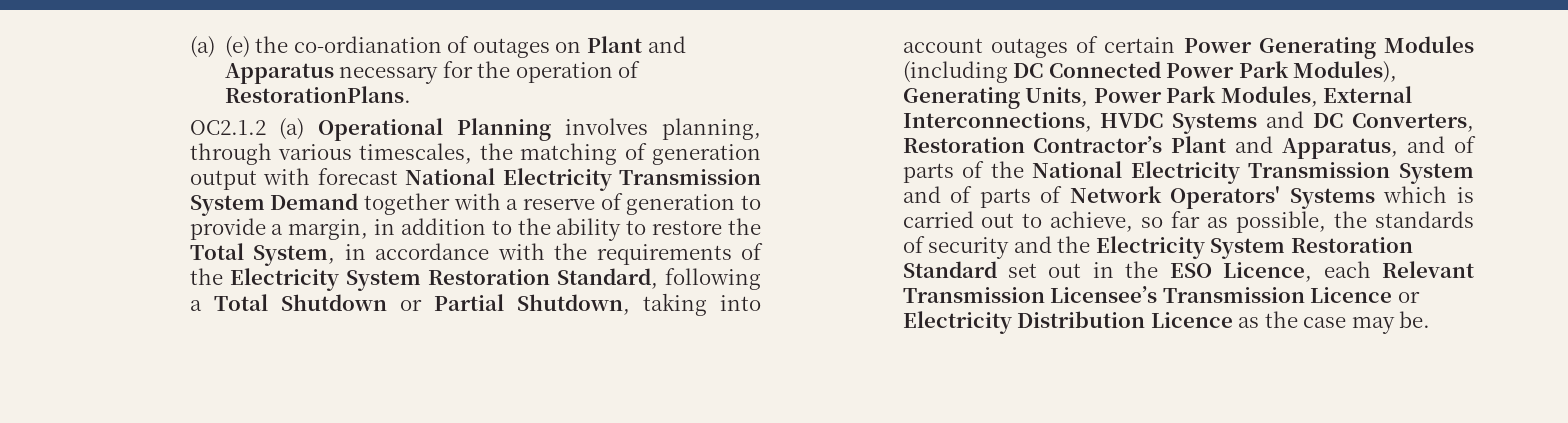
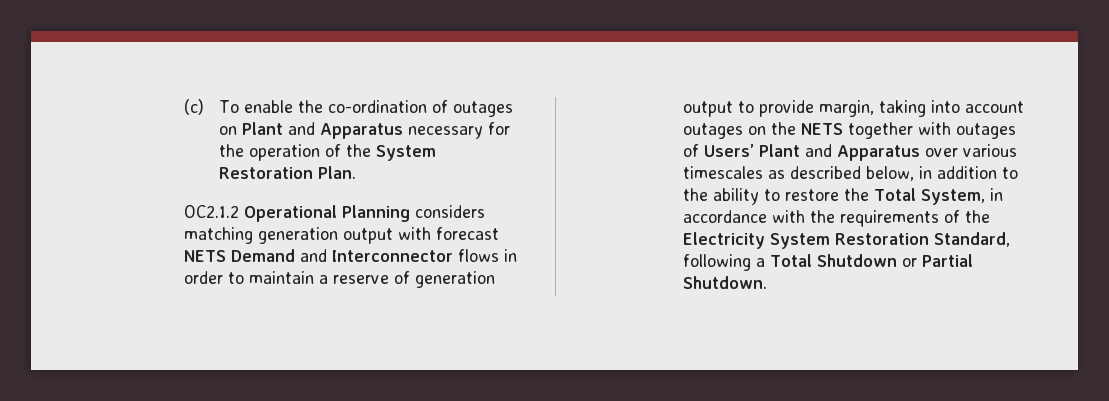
- (a) (e) the co-ordianation of outages on Plant and Apparatus necessary for the operation of RestorationPlans.
+ (c) To enable the co-ordination of outages on Plant and Apparatus necessary for the operation of the System Restoration Plan.
- OC2.1.2 (a) Operational Planning involves planning, through various timescales, the matching of generation output with forecast National Electricity Transmission System Demand together with a reserve of generation to provide a margin, in addition to the ability to restore the Total System, in accordance with the requirements of the Electricity System Restoration Standard, following a Total Shutdown or Partial Shutdown, taking into account outages of certain Power Generating Modules (including DC Connected Power Park Modules), Generating Units, Power Park Modules, External Interconnections, HVDC Systems and DC Converters, Restoration Contractor’s Plant and Apparatus, and of parts of the National Electricity Transmission System and of parts of Network Operators' Systems which is carried out to achieve, so far as possible, the standards of security and the Electricity System Restoration Standard set out in the ESO Licence, each Relevant Transmission Licensee’s Transmission Licence or Electricity Distribution Licence as the case may be.
+ OC2.1.2 Operational Planning considers matching generation output with forecast NETS Demand and Interconnector flows in order to maintain a reserve of generation output to provide margin, taking into account outages on the NETS together with outages of Users’ Plant and Apparatus over various timescales as described below, in addition to the ability to restore the Total System, in accordance with the requirements of the Electricity System Restoration Standard, following a Total Shutdown or Partial Shutdown.

